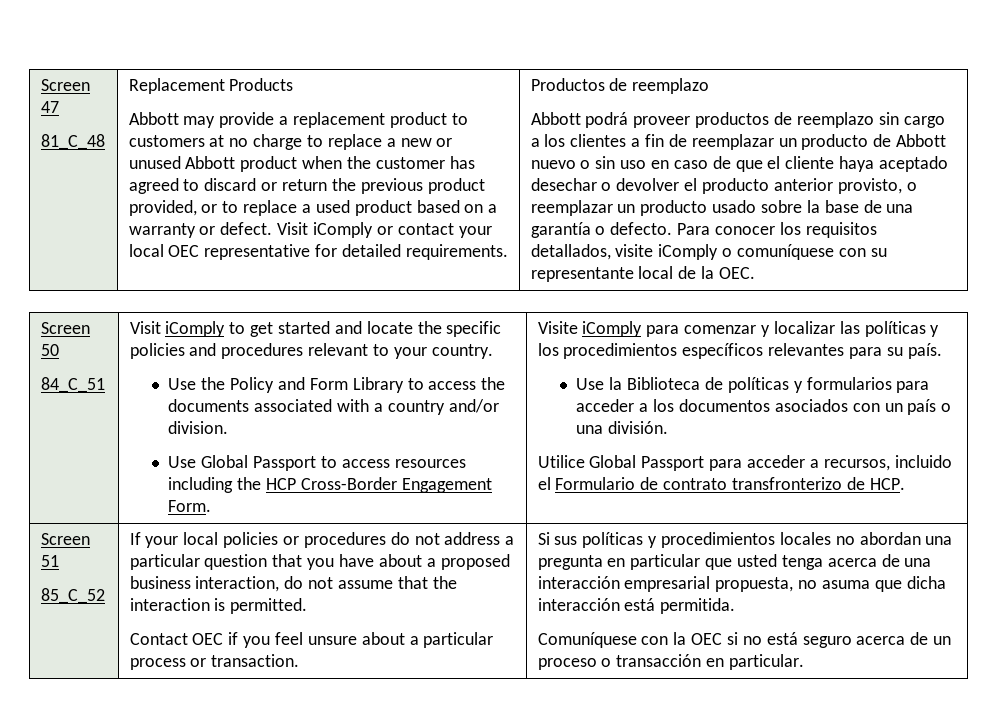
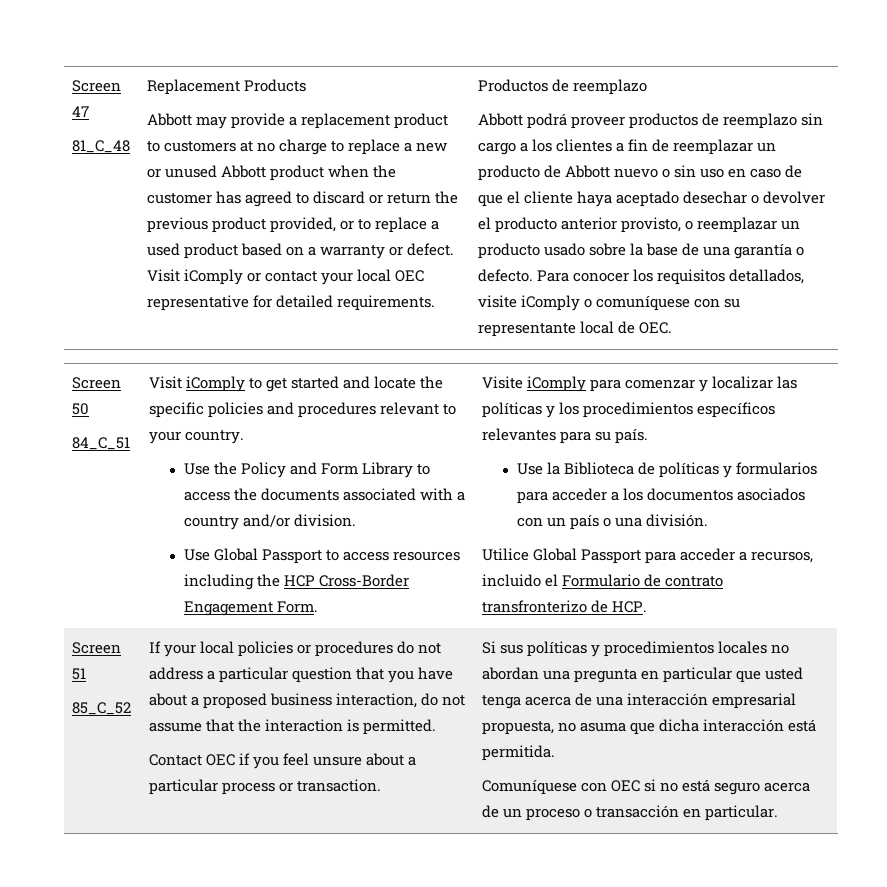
- Para conocer los requisitos detallados, visite iComply o comuníquese con su representante local de la OEC.
+ Para conocer los requisitos detallados, visite iComply o comuníquese con su representante local de OEC.
- Comuníquese con la OEC si no está seguro acerca de un proceso o transacción en particular.
+ Comuníquese con OEC si no está seguro acerca de un proceso o transacción en particular.

